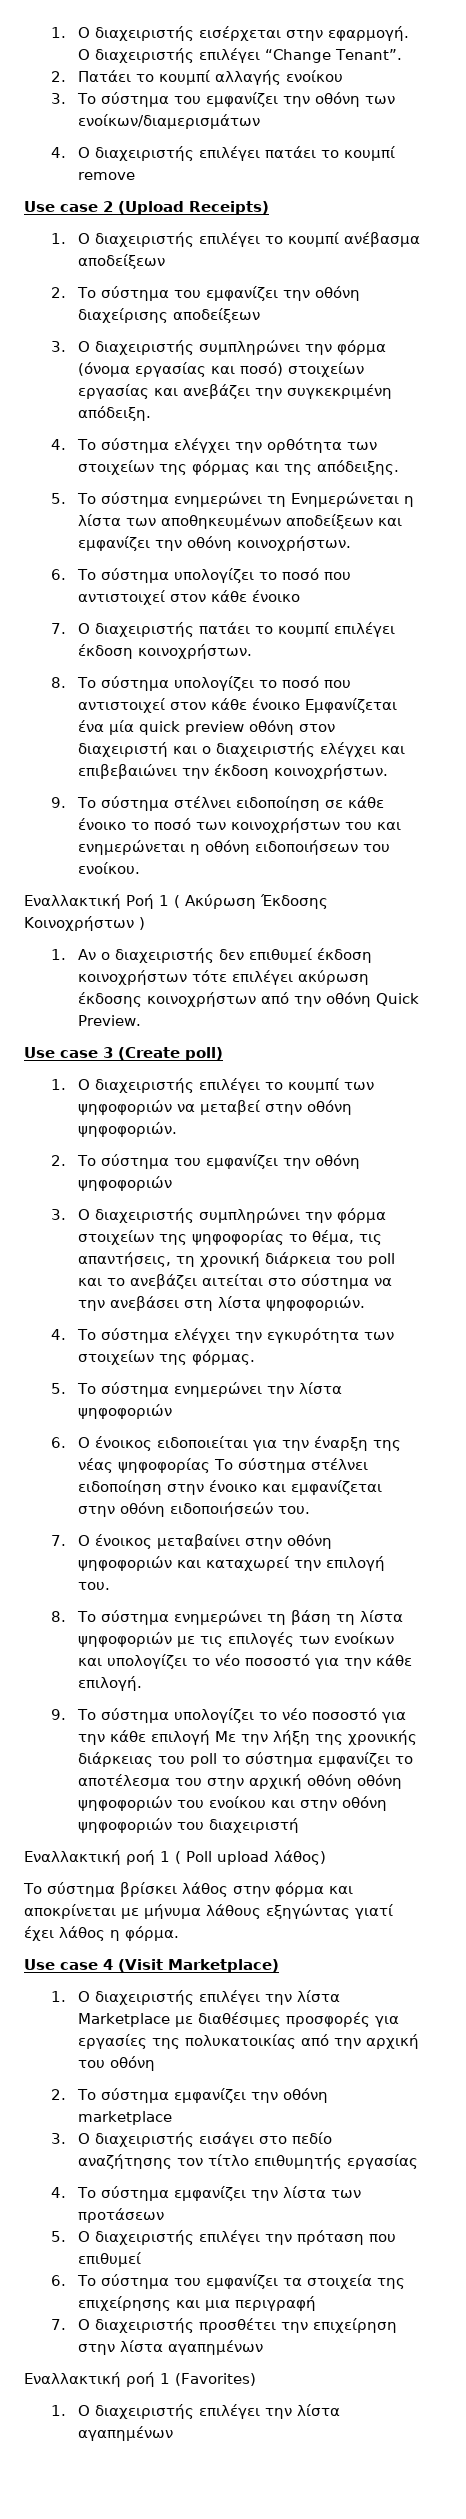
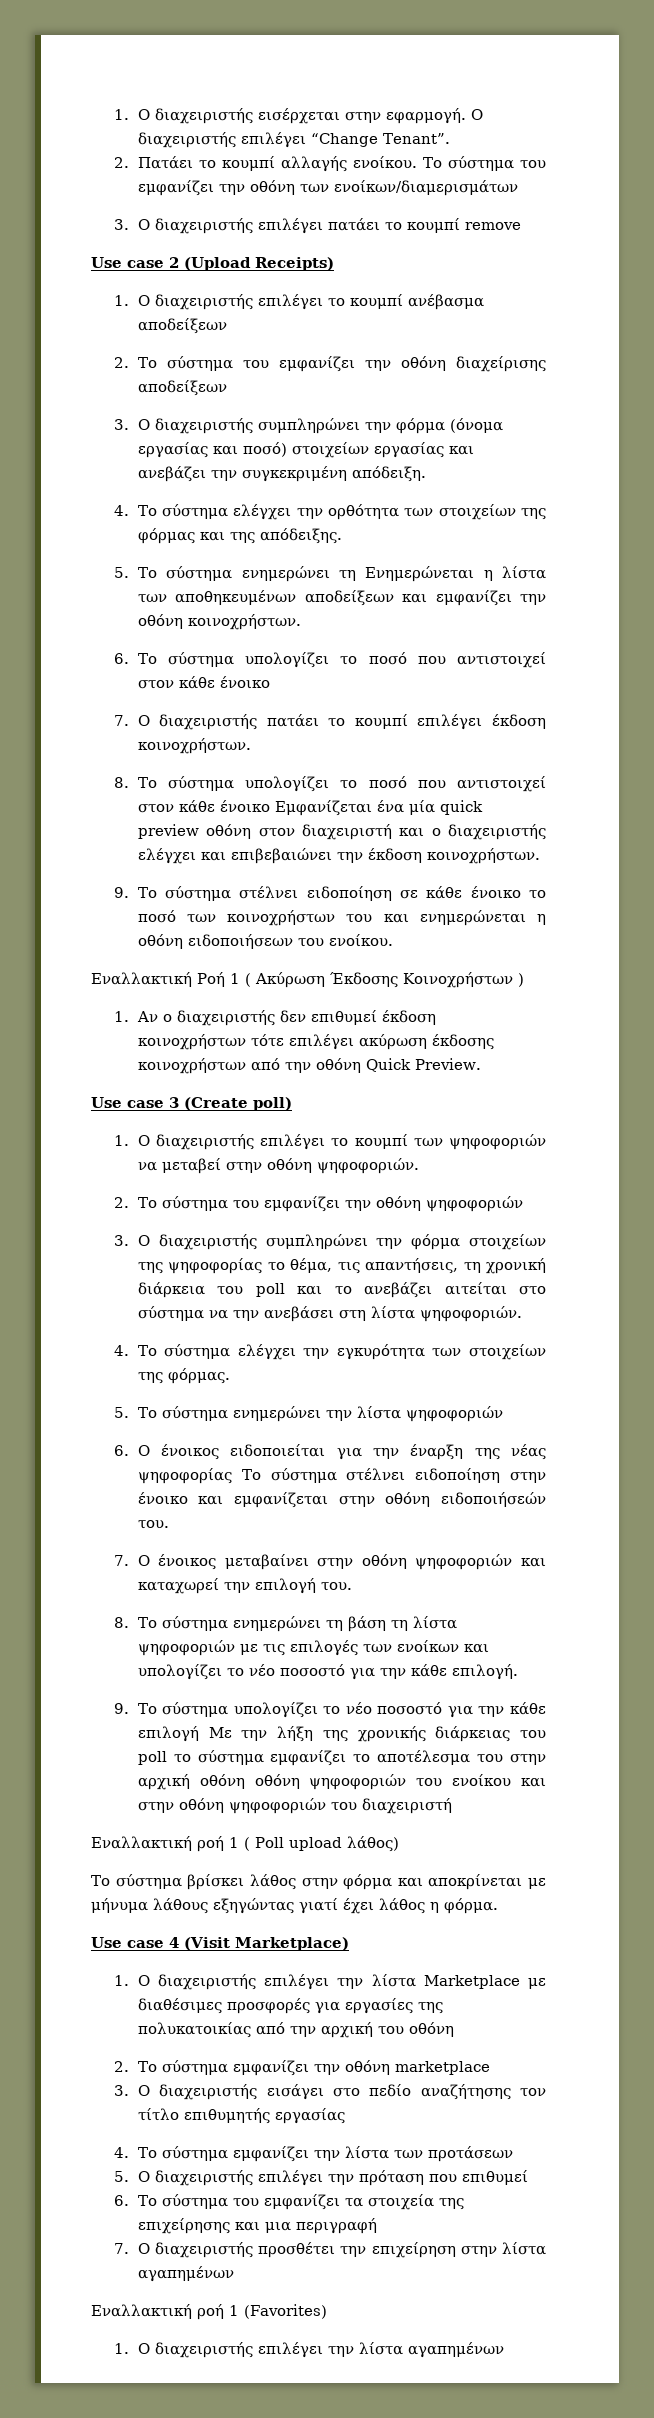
- 2. Πατάει το κουμπί αλλαγής ενοίκου
- 3. Το σύστημα του εμφανίζει την οθόνη των ενοίκων/διαμερισμάτων
+ 2. Πατάει το κουμπί αλλαγής ενοίκου. Το σύστημα του εμφανίζει την οθόνη των ενοίκων/διαμερισμάτων
- 4. Ο διαχειριστής επιλέγει πατάει το κουμπί remove
+ 3. Ο διαχειριστής επιλέγει πατάει το κουμπί remove

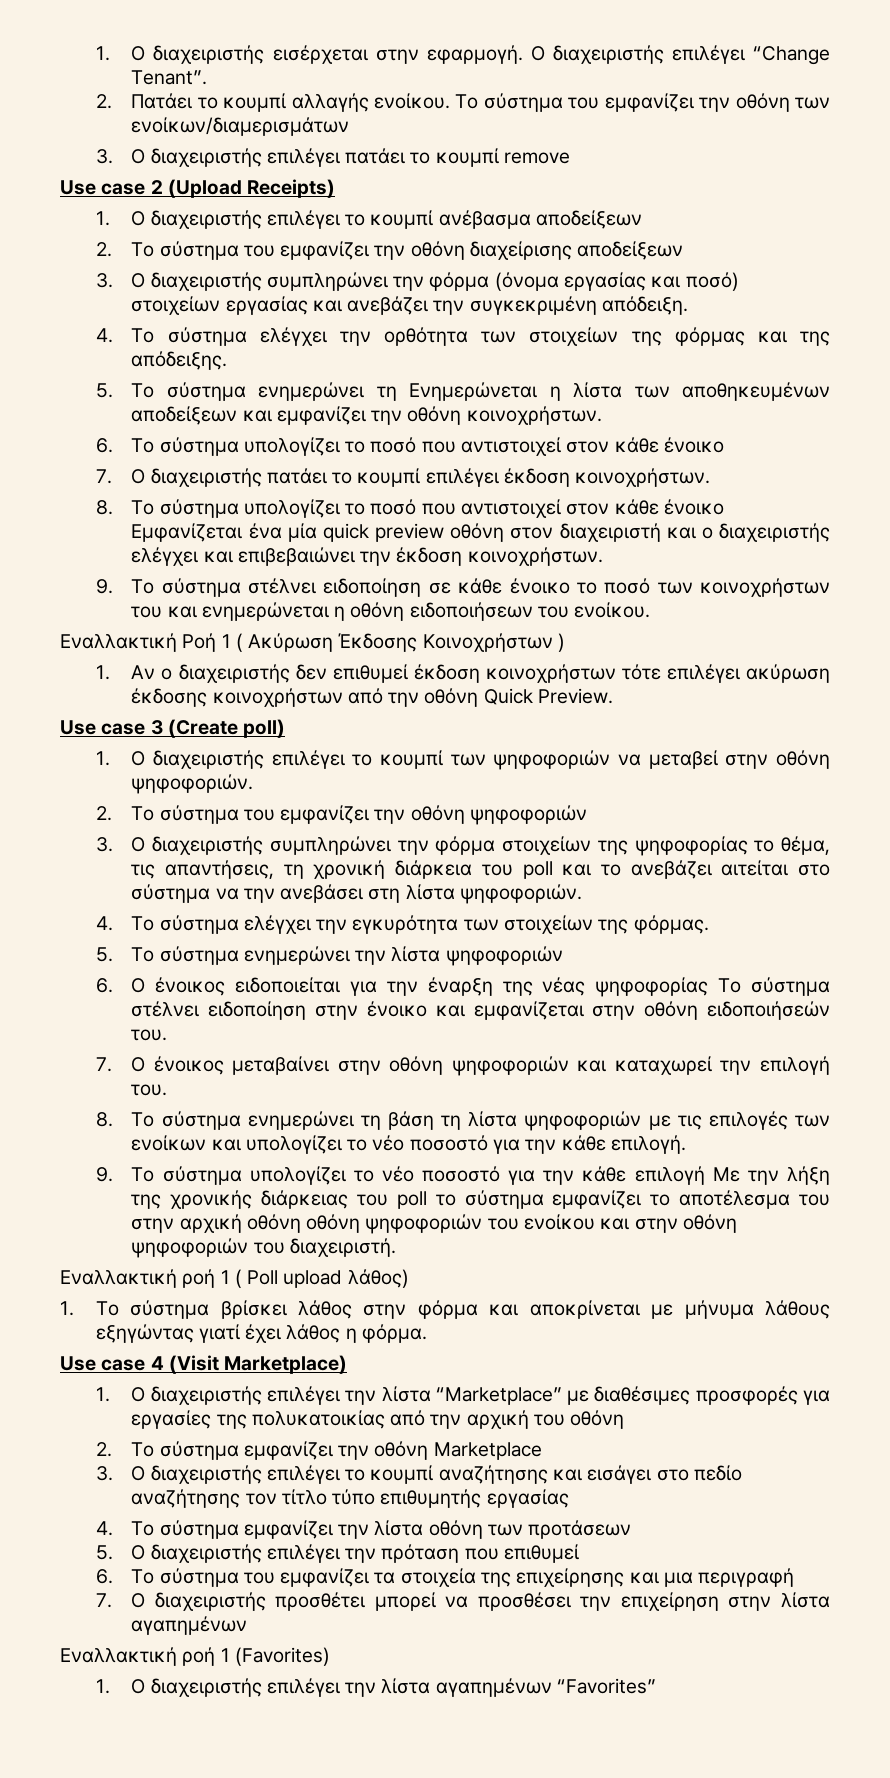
- 9. Το σύστημα υπολογίζει το νέο ποσοστό για την κάθε επιλογή Με την λήξη της χρονικής διάρκειας του poll το σύστημα εμφανίζει το αποτέλεσμα του στην αρχική οθόνη οθόνη ψηφοφοριών του ενοίκου και στην οθόνη ψηφοφοριών του διαχειριστή
+ 9. Το σύστημα υπολογίζει το νέο ποσοστό για την κάθε επιλογή Με την λήξη της χρονικής διάρκειας του poll το σύστημα εμφανίζει το αποτέλεσμα του στην αρχική οθόνη οθόνη ψηφοφοριών του ενοίκου και στην οθόνη ψηφοφοριών του διαχειριστή.
- Το σύστημα βρίσκει λάθος στην φόρμα και αποκρίνεται με μήνυμα λάθους εξηγώντας γιατί έχει λάθος η φόρμα.
+ 1. Το σύστημα βρίσκει λάθος στην φόρμα και αποκρίνεται με μήνυμα λάθους εξηγώντας γιατί έχει λάθος η φόρμα.
- 1. O διαχειριστής επιλέγει την λίστα Marketplace με διαθέσιμες προσφορές για εργασίες της πολυκατοικίας από την αρχική του οθόνη
+ 1. O διαχειριστής επιλέγει την λίστα “Marketplace” με διαθέσιμες προσφορές για εργασίες της πολυκατοικίας από την αρχική του οθόνη
- 2. Το σύστημα εμφανίζει την οθόνη marketplace
- 3. Ο διαχειριστής εισάγει στο πεδίο αναζήτησης τον τίτλο επιθυμητής εργασίας
+ 2. Το σύστημα εμφανίζει την οθόνη Marketplace
+ 3. Ο διαχειριστής επιλέγει το κουμπί αναζήτησης και εισάγει στο πεδίο αναζήτησης τον τίτλο τύπο επιθυμητής εργασίας
- 4. Το σύστημα εμφανίζει την λίστα των προτάσεων
+ 4. Το σύστημα εμφανίζει την λίστα οθόνη των προτάσεων
- 7. Ο διαχειριστής προσθέτει την επιχείρηση στην λίστα αγαπημένων
+ 7. Ο διαχειριστής προσθέτει μπορεί να προσθέσει την επιχείρηση στην λίστα αγαπημένων
- 1. Ο διαχειριστής επιλέγει την λίστα αγαπημένων
+ 1. Ο διαχειριστής επιλέγει την λίστα αγαπημένων “Favorites”

